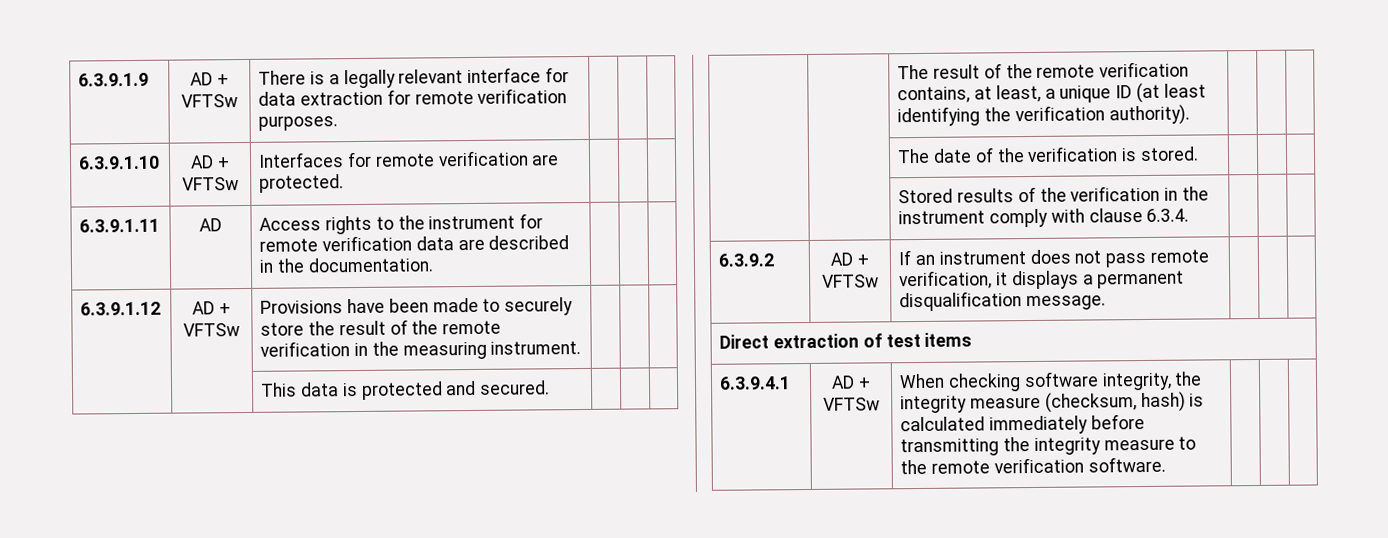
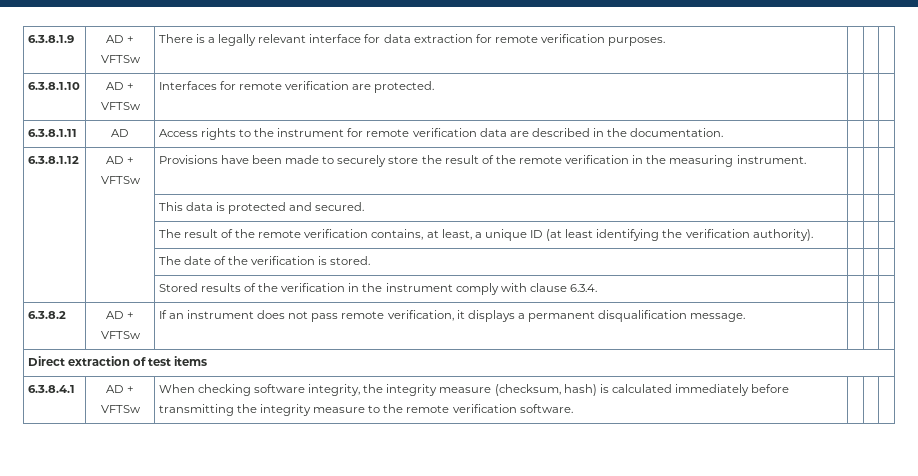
- 6.3.9.1.9 | AD + VFTSw | There is a legally relevant interface for data extraction for remote verification purposes. | | |
+ 6.3.8.1.9 | AD + VFTSw | There is a legally relevant interface for data extraction for remote verification purposes. | | |
- 6.3.9.1.10 | AD + VFTSw | Interfaces for remote verification are protected. | | |
+ 6.3.8.1.10 | AD + VFTSw | Interfaces for remote verification are protected. | | |
- 6.3.9.1.11 | AD | Access rights to the instrument for remote verification data are described in the documentation. | | |
+ 6.3.8.1.11 | AD | Access rights to the instrument for remote verification data are described in the documentation. | | |
- 6.3.9.1.12 | AD + VFTSw | Provisions have been made to securely store the result of the remote verification in the measuring instrument. | | |
+ 6.3.8.1.12 | AD + VFTSw | Provisions have been made to securely store the result of the remote verification in the measuring instrument. | | |
- 6.3.9.2 | AD + VFTSw | If an instrument does not pass remote verification, it displays a permanent disqualification message. | | |
+ 6.3.8.2 | AD + VFTSw | If an instrument does not pass remote verification, it displays a permanent disqualification message. | | |
- 6.3.9.4.1 | AD + VFTSw | When checking software integrity, the integrity measure (checksum, hash) is calculated immediately before transmitting the integrity measure to the remote verification software. | | |
+ 6.3.8.4.1 | AD + VFTSw | When checking software integrity, the integrity measure (checksum, hash) is calculated immediately before transmitting the integrity measure to the remote verification software. | | |

